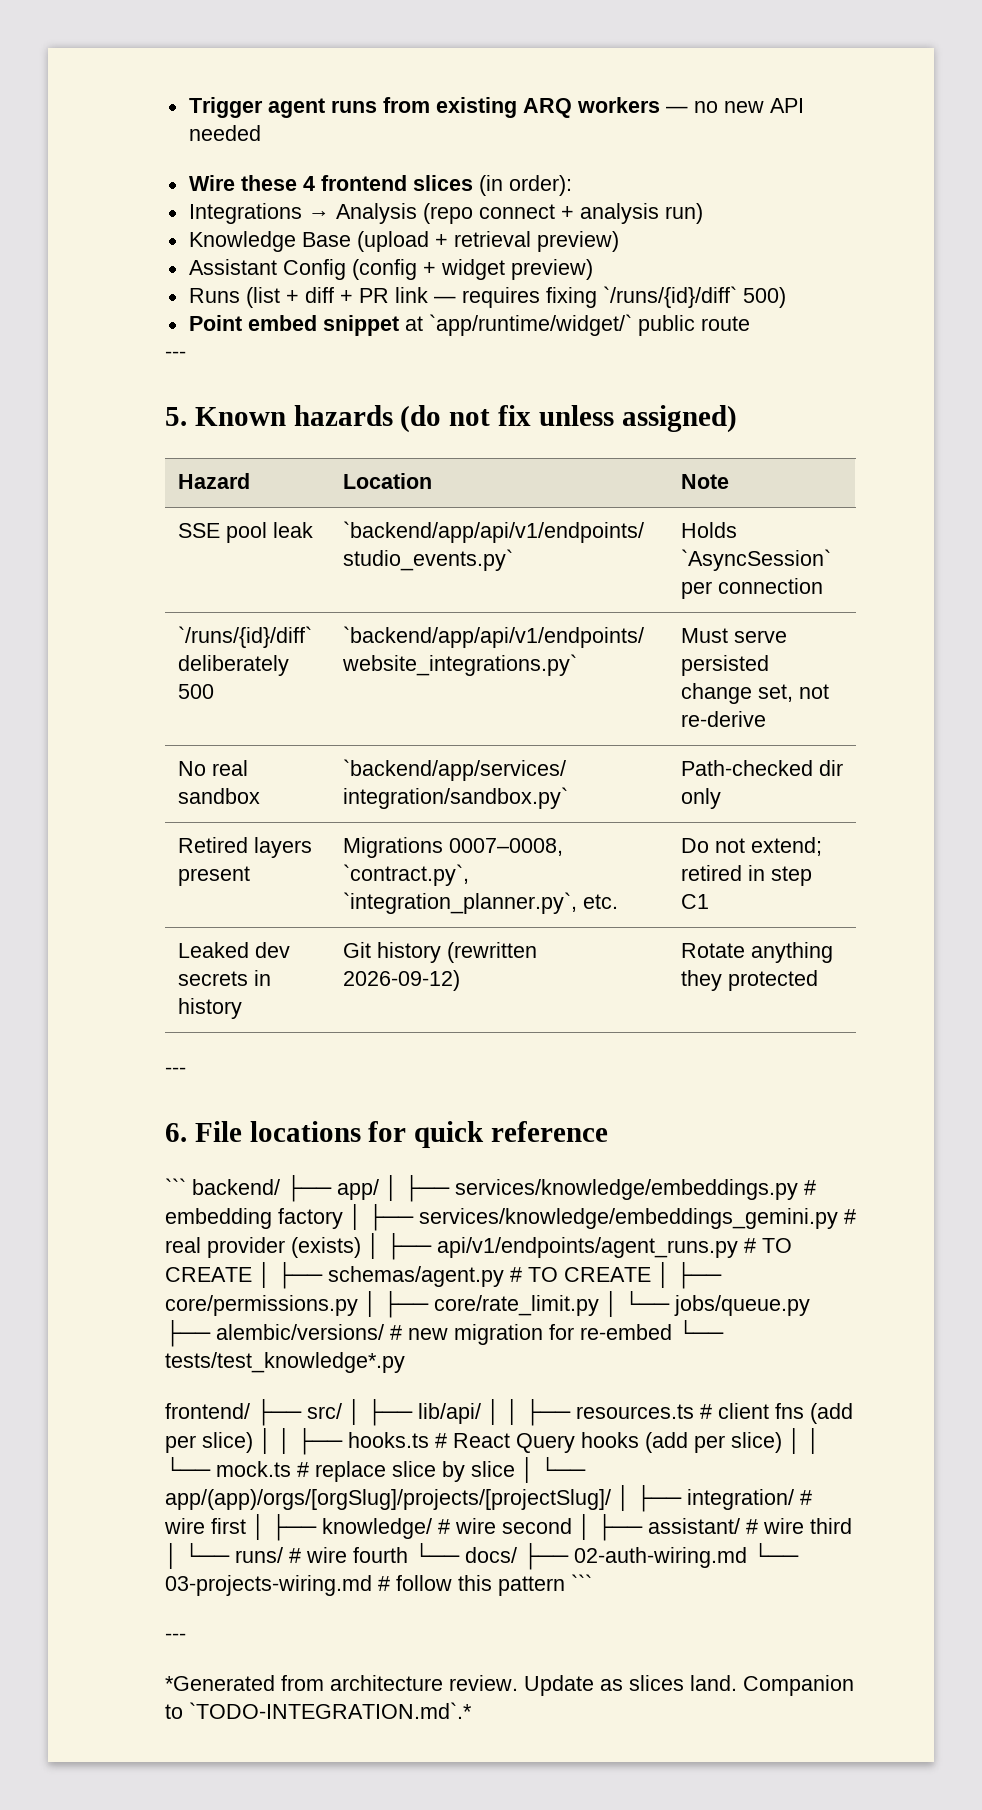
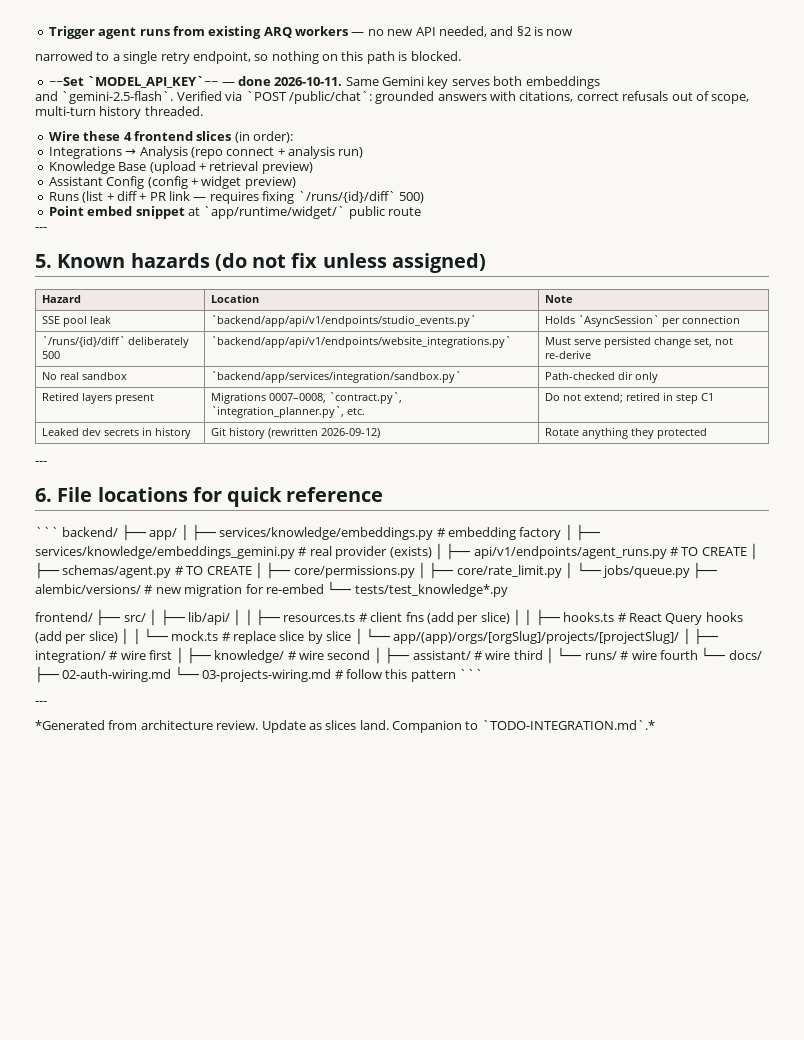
- Trigger agent runs from existing ARQ workers — no new API needed
+ Trigger agent runs from existing ARQ workers — no new API needed, and §2 is now
+ narrowed to a single retry endpoint, so nothing on this path is blocked.
+ ~~Set `MODEL_API_KEY`~~ — done 2026-10-11. Same Gemini key serves both embeddings
+ and `gemini-2.5-flash`. Verified via `POST /public/chat`: grounded answers with citations, correct refusals out of scope, multi-turn history threaded.

